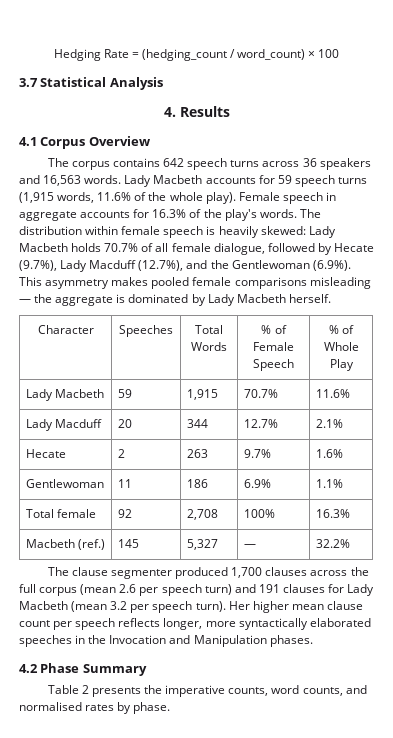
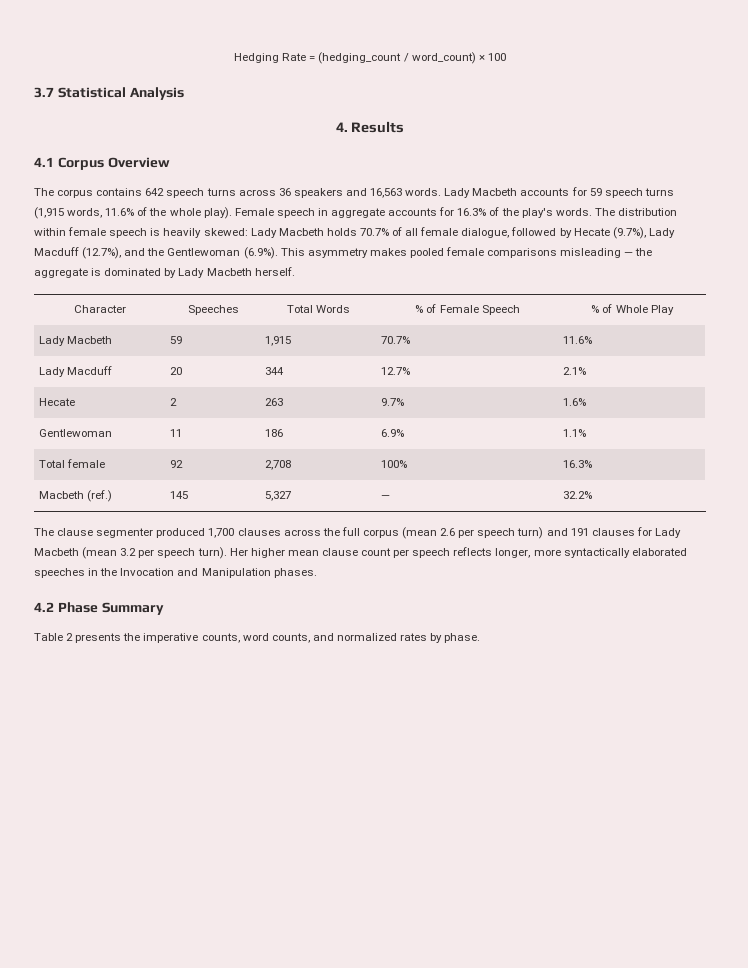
- Table 2 presents the imperative counts, word counts, and normalised rates by phase.
+ Table 2 presents the imperative counts, word counts, and normalized rates by phase.

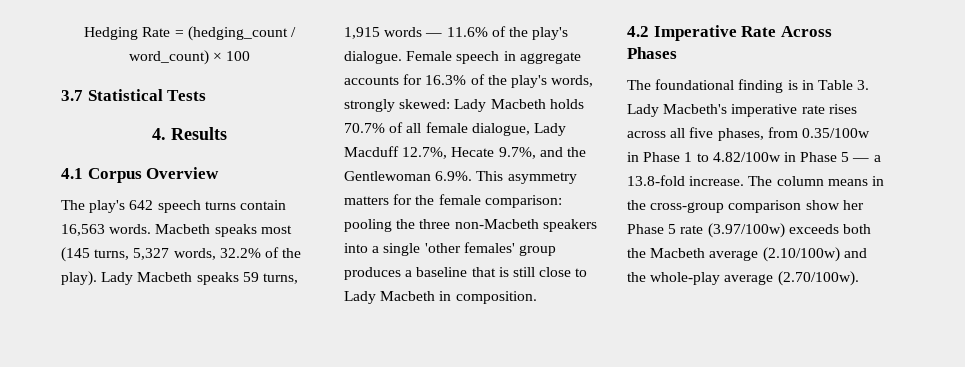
- 3.7 Statistical Analysis
+ 3.7 Statistical Tests
- The corpus contains 642 speech turns across 36 speakers and 16,563 words. Lady Macbeth accounts for 59 speech turns (1,915 words, 11.6% of the whole play).
+ The play's 642 speech turns contain 16,563 words. Macbeth speaks most (145 turns, 5,327 words, 32.2% of the play). Lady Macbeth speaks 59 turns, 1,915 words — 11.6% of the play's dialogue.
- Female speech in aggregate accounts for 16.3% of the play's words. The distribution within female speech is heavily skewed: Lady Macbeth holds 70.7% of all female dialogue, followed by Hecate (9.7%), Lady Macduff (12.7%), and the Gentlewoman (6.9%). This asymmetry makes pooled female comparisons misleading — the aggregate is dominated by Lady Macbeth herself.
- Character | Speeches | Total Words | % of Female Speech | % of Whole Play
- Lady Macbeth | 59 | 1,915 | 70.7% | 11.6%
- Lady Macduff | 20 | 344 | 12.7% | 2.1%
- Hecate | 2 | 263 | 9.7% | 1.6%
- Gentlewoman | 11 | 186 | 6.9% | 1.1%
- Total female | 92 | 2,708 | 100% | 16.3%
- Macbeth (ref.) | 145 | 5,327 | — | 32.2%
- The clause segmenter produced 1,700 clauses across the full corpus (mean 2.6 per speech turn) and 191 clauses for Lady Macbeth (mean 3.2 per speech turn). Her higher mean clause count per speech reflects longer, more syntactically elaborated speeches in the Invocation and Manipulation phases.
- 4.2 Phase Summary
- Table 2 presents the imperative counts, word counts, and normalized rates by phase.
+ Female speech in aggregate accounts for 16.3% of the play's words, strongly skewed: Lady Macbeth holds 70.7% of all female dialogue, Lady Macduff 12.7%, Hecate 9.7%, and the Gentlewoman 6.9%. This asymmetry matters for the female comparison: pooling the three non-Macbeth speakers into a single 'other females' group produces a baseline that is still close to Lady Macbeth in composition.
+ 4.2 Imperative Rate Across Phases
+ The foundational finding is in Table 3. Lady Macbeth's imperative rate rises across all five phases, from 0.35/100w in Phase 1 to 4.82/100w in Phase 5 — a 13.8-fold increase. The column means in the cross-group comparison show her Phase 5 rate (3.97/100w) exceeds both the Macbeth average (2.10/100w) and the whole-play average (2.70/100w).

